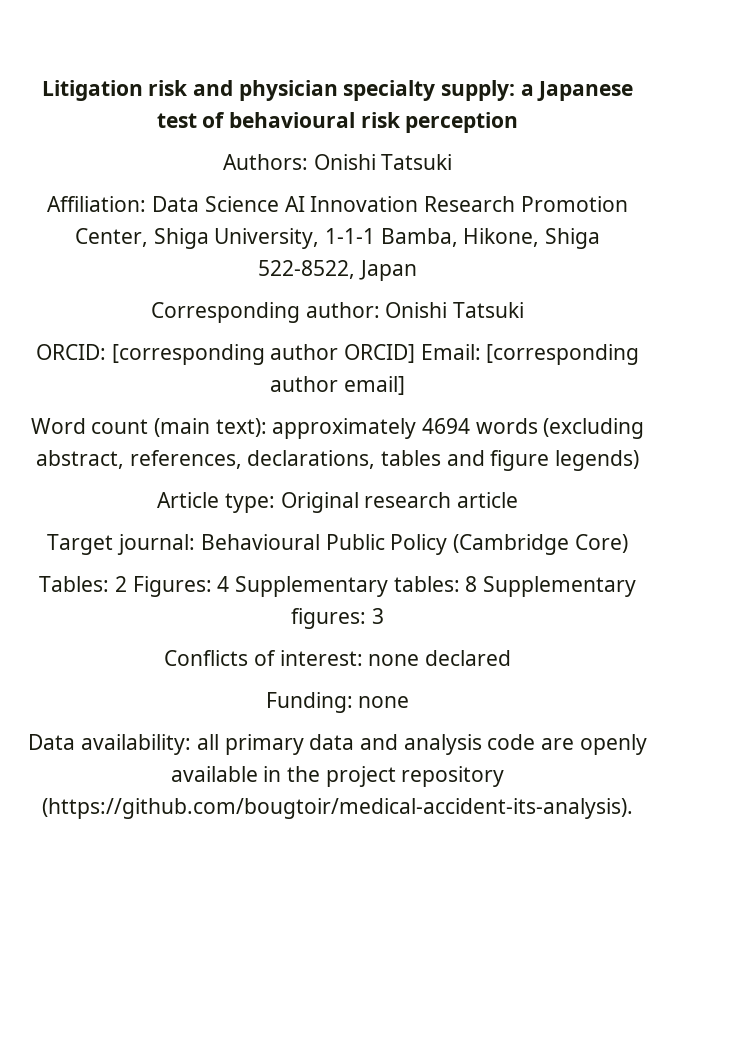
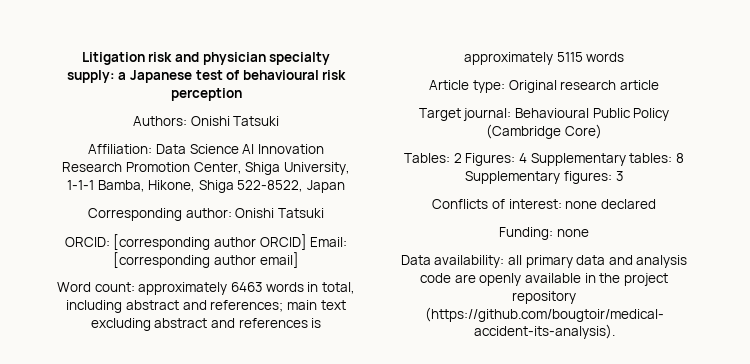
- Word count (main text): approximately 4694 words (excluding abstract, references, declarations, tables and figure legends)
+ Word count: approximately 6463 words in total, including abstract and references; main text excluding abstract and references is approximately 5115 words

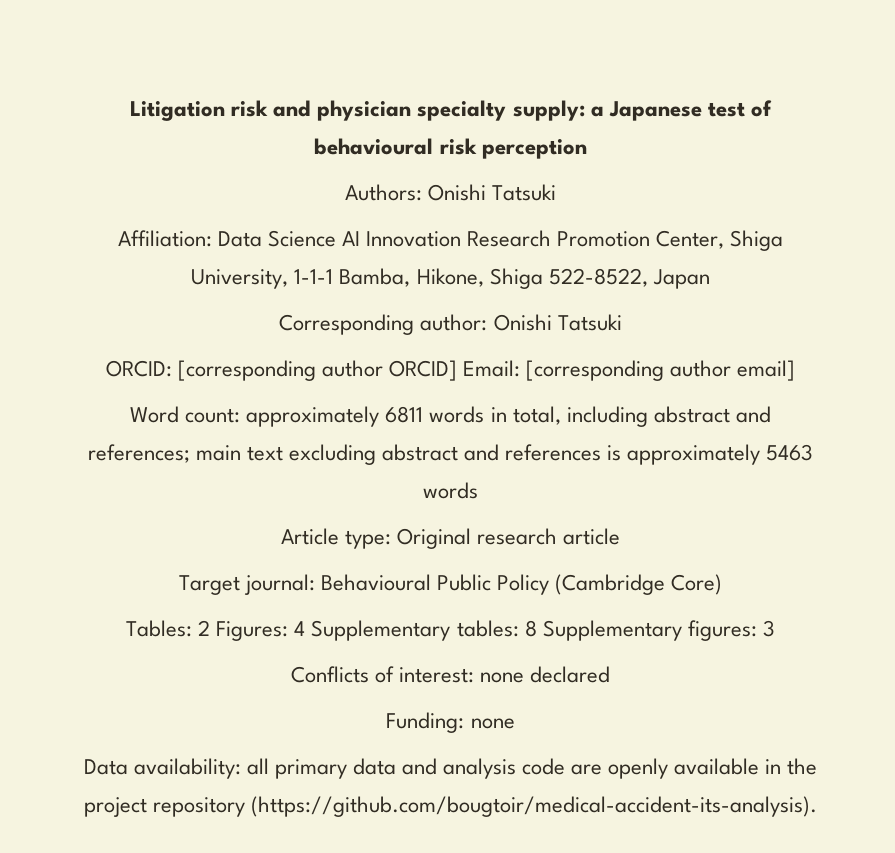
- Word count: approximately 6463 words in total, including abstract and references; main text excluding abstract and references is approximately 5115 words
+ Word count: approximately 6811 words in total, including abstract and references; main text excluding abstract and references is approximately 5463 words

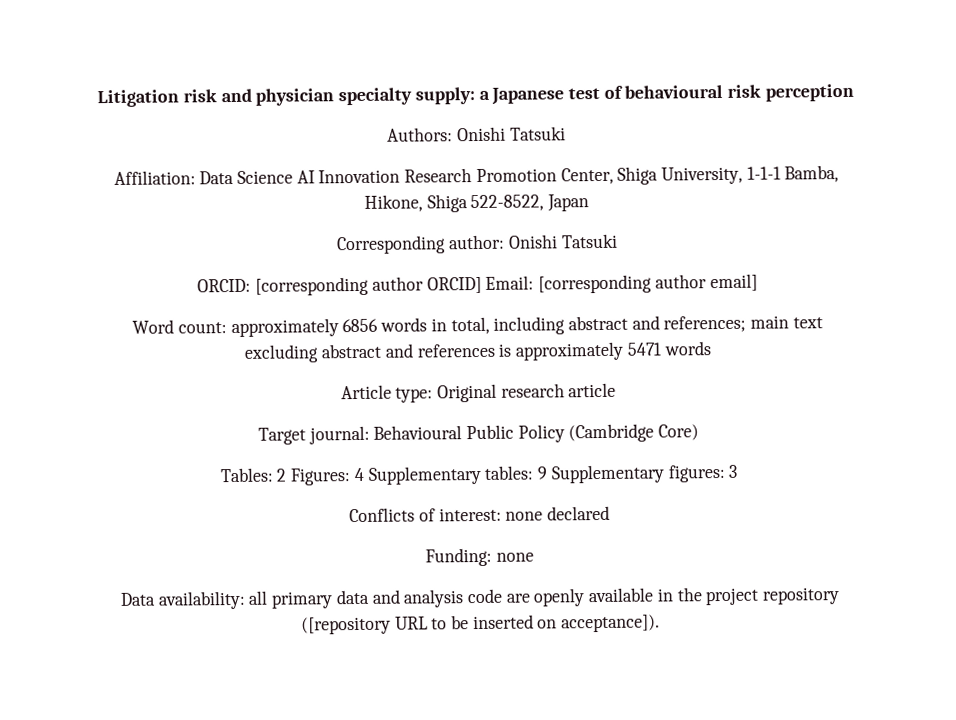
- Word count: approximately 6811 words in total, including abstract and references; main text excluding abstract and references is approximately 5463 words
+ Word count: approximately 6856 words in total, including abstract and references; main text excluding abstract and references is approximately 5471 words
- Tables: 2 Figures: 4 Supplementary tables: 8 Supplementary figures: 3
+ Tables: 2 Figures: 4 Supplementary tables: 9 Supplementary figures: 3
- Data availability: all primary data and analysis code are openly available in the project repository (https://github.com/bougtoir/medical-accident-its-analysis).
+ Data availability: all primary data and analysis code are openly available in the project repository ([repository URL to be inserted on acceptance]).

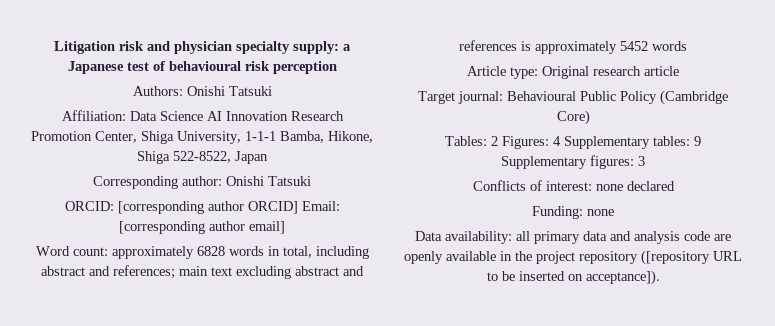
- Word count: approximately 6856 words in total, including abstract and references; main text excluding abstract and references is approximately 5471 words
+ Word count: approximately 6828 words in total, including abstract and references; main text excluding abstract and references is approximately 5452 words

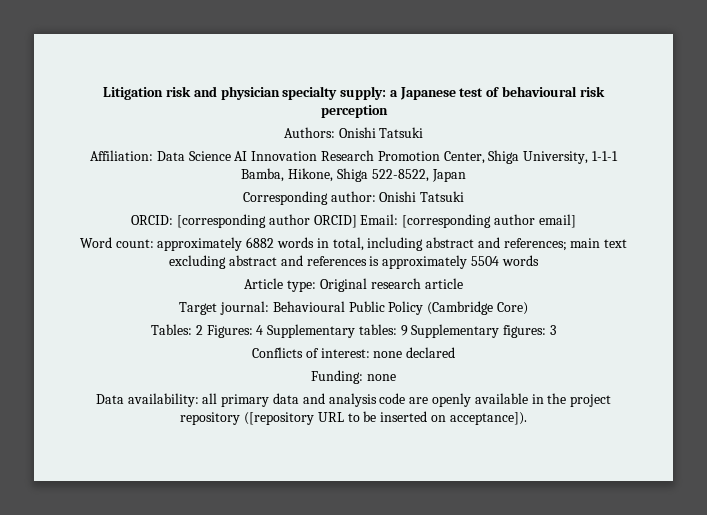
- Word count: approximately 6828 words in total, including abstract and references; main text excluding abstract and references is approximately 5452 words
+ Word count: approximately 6882 words in total, including abstract and references; main text excluding abstract and references is approximately 5504 words

